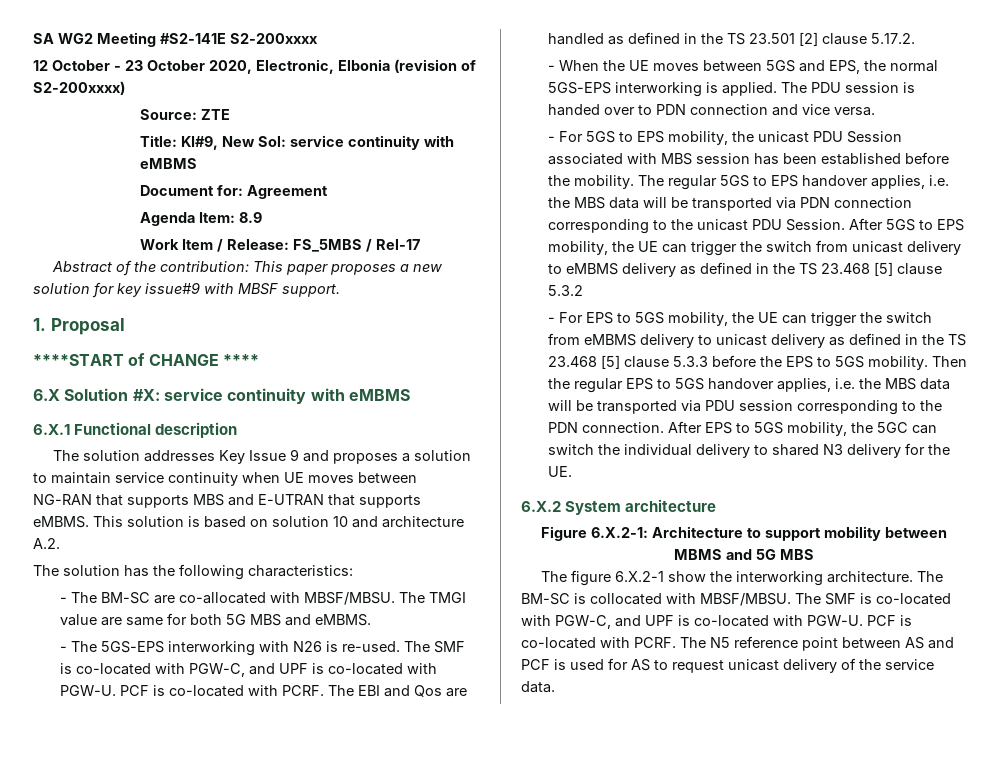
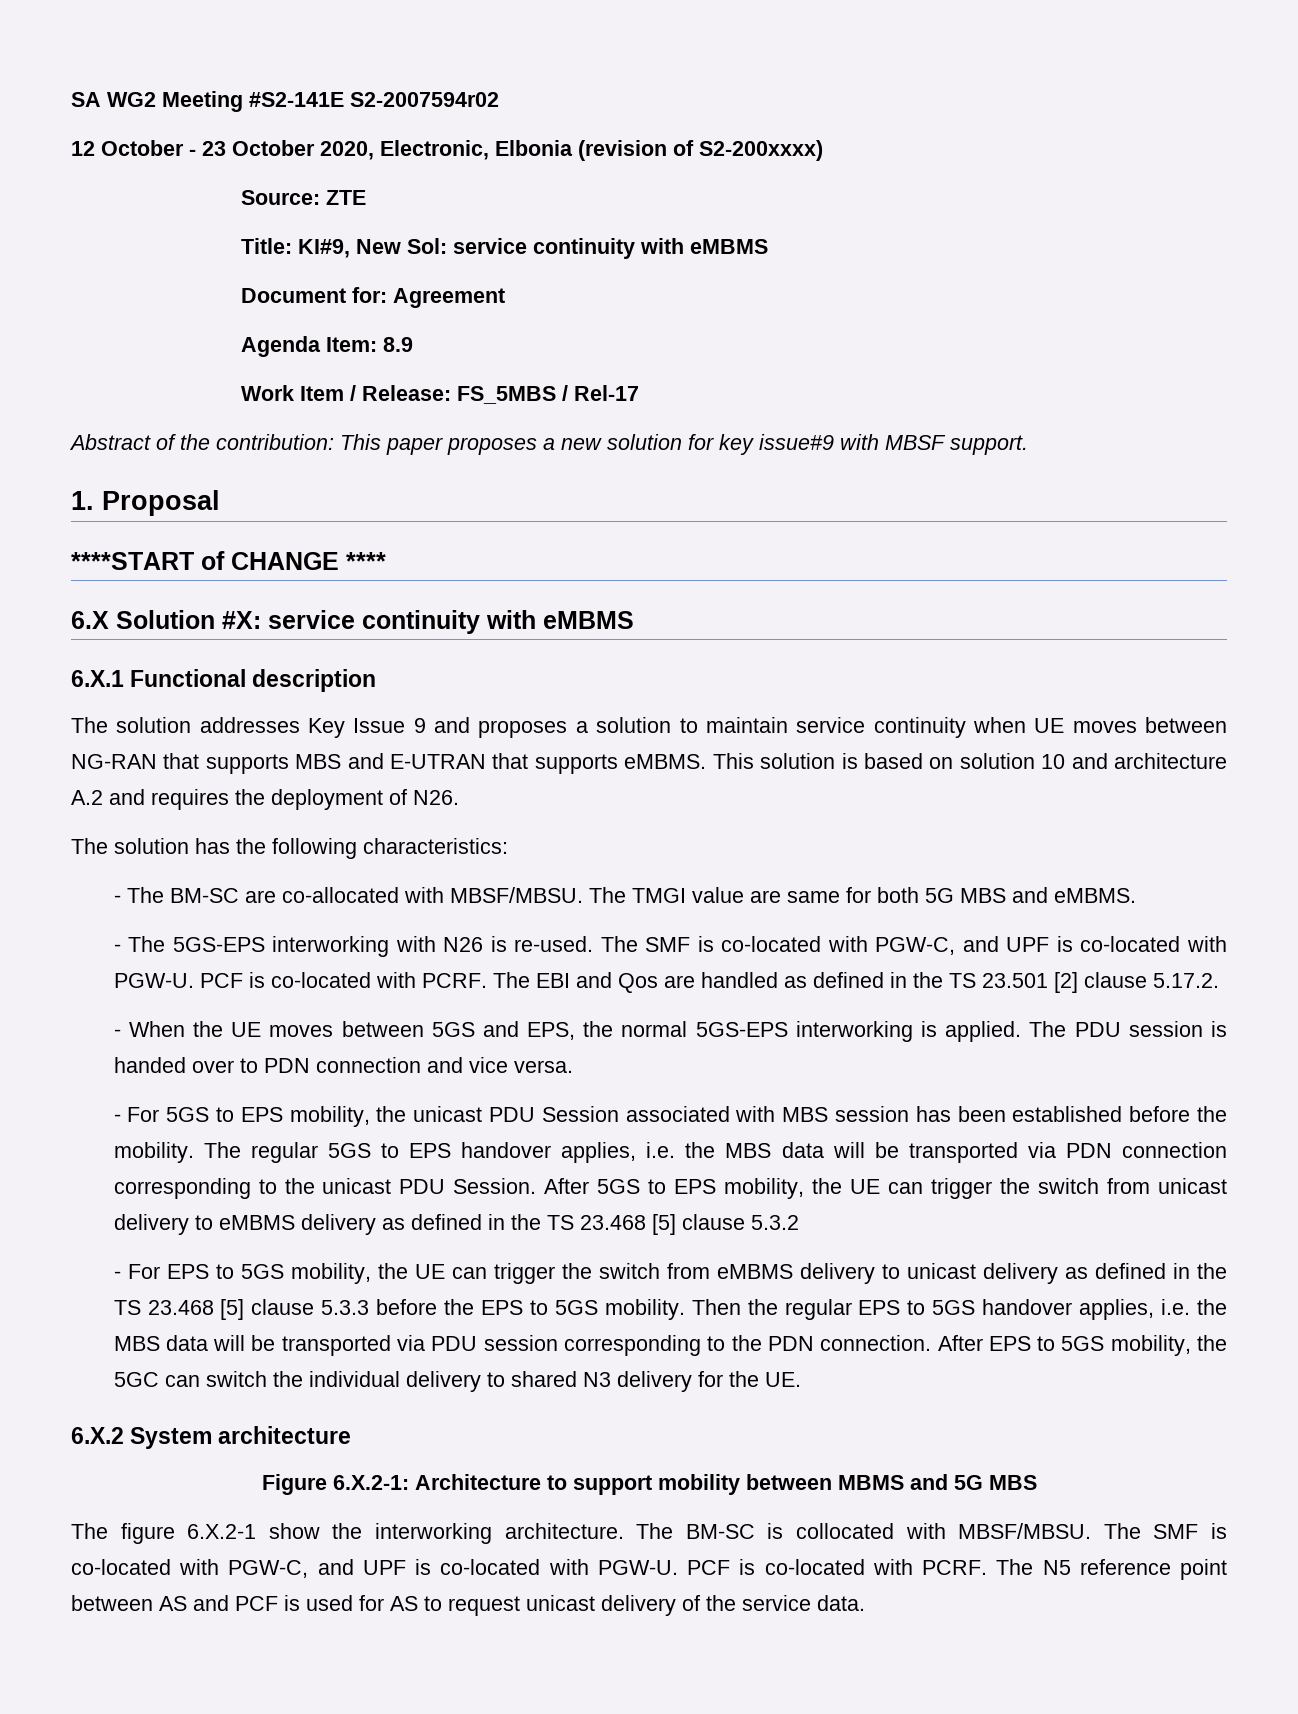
- SA WG2 Meeting #S2-141E S2-200xxxx
+ SA WG2 Meeting #S2-141E S2-2007594r02
- This solution is based on solution 10 and architecture A.2.
+ This solution is based on solution 10 and architecture A.2 and requires the deployment of N26.

